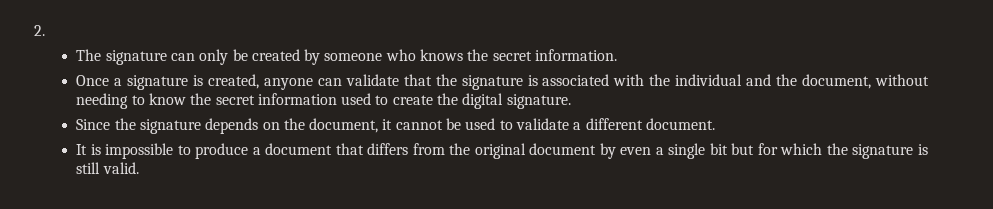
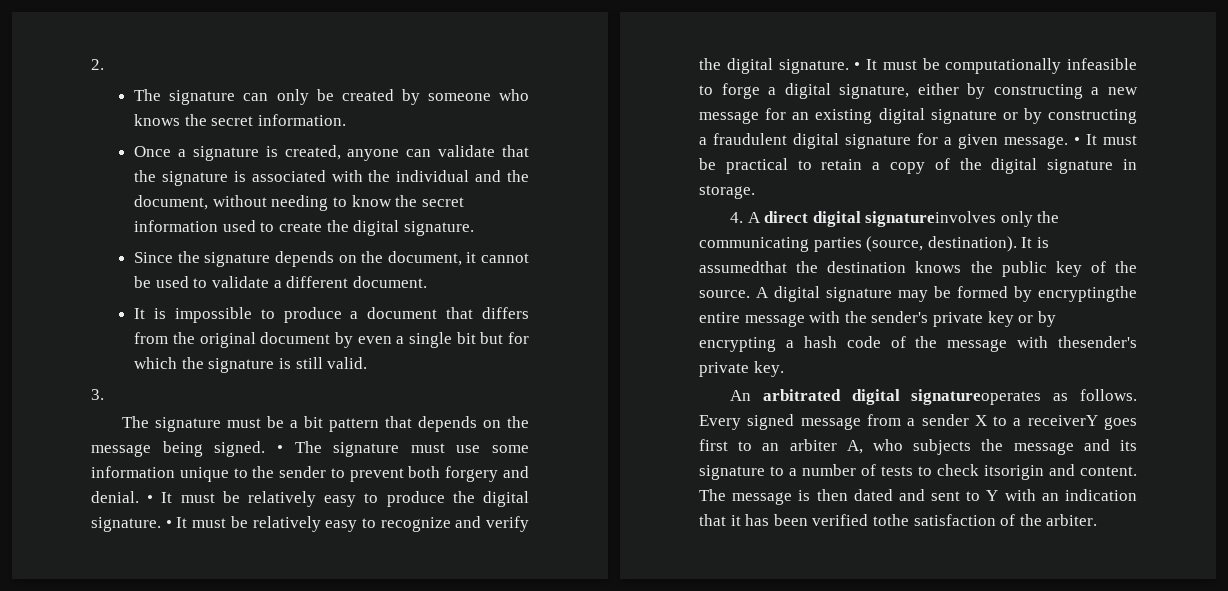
+ 3.
+ The signature must be a bit pattern that depends on the message being signed. • The signature must use some information unique to the sender to prevent both forgery and denial. • It must be relatively easy to produce the digital signature. • It must be relatively easy to recognize and verify the digital signature. • It must be computationally infeasible to forge a digital signature, either by constructing a new message for an existing digital signature or by constructing a fraudulent digital signature for a given message. • It must be practical to retain a copy of the digital signature in storage.
+ 4. A direct digital signatureinvolves only the communicating parties (source, destination). It is assumedthat the destination knows the public key of the source. A digital signature may be formed by encryptingthe entire message with the sender's private key or by encrypting a hash code of the message with thesender's private key.
+ An arbitrated digital signatureoperates as follows. Every signed message from a sender X to a receiverY goes first to an arbiter A, who subjects the message and its signature to a number of tests to check itsorigin and content. The message is then dated and sent to Y with an indication that it has been verified tothe satisfaction of the arbiter.

